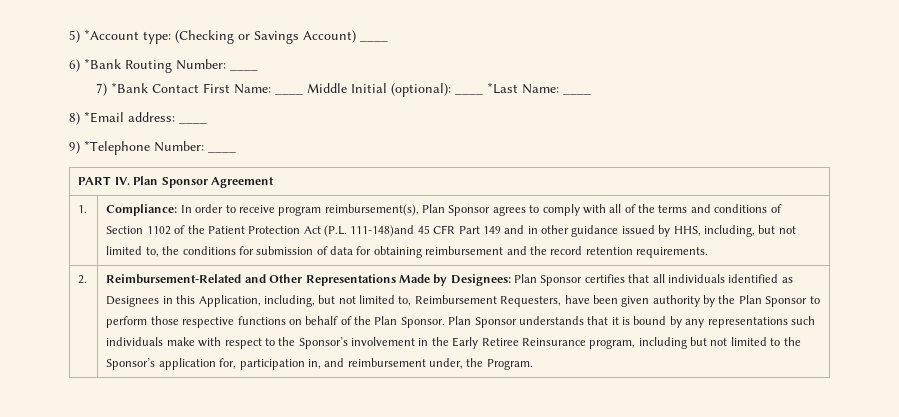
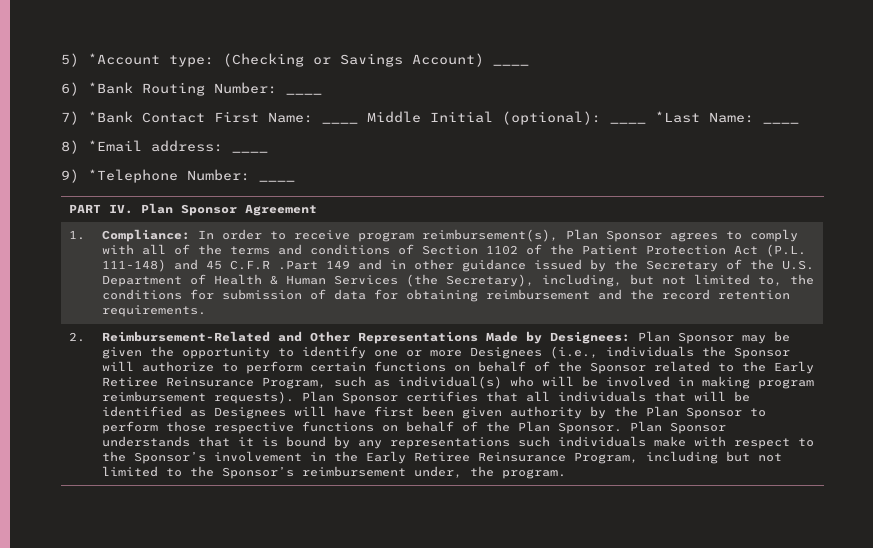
- Compliance: In order to receive program reimbursement(s), Plan Sponsor agrees to comply with all of the terms and conditions of Section 1102 of the Patient Protection Act (P.L. 111-148)and 45 CFR Part 149 and in other guidance issued by HHS, including, but not limited to, the conditions for submission of data for obtaining reimbursement and the record retention requirements.
+ Compliance: In order to receive program reimbursement(s), Plan Sponsor agrees to comply with all of the terms and conditions of Section 1102 of the Patient Protection Act (P.L. 111-148) and 45 C.F.R .Part 149 and in other guidance issued by the Secretary of the U.S. Department of Health & Human Services (the Secretary), including, but not limited to, the conditions for submission of data for obtaining reimbursement and the record retention requirements.
- Reimbursement-Related and Other Representations Made by Designees: Plan Sponsor certifies that all individuals identified as Designees in this Application, including, but not limited to, Reimbursement Requesters, have been given authority by the Plan Sponsor to perform those respective functions on behalf of the Plan Sponsor.
+ Reimbursement-Related and Other Representations Made by Designees: Plan Sponsor may be given the opportunity to identify one or more Designees (i.e., individuals the Sponsor will authorize to perform certain functions on behalf of the Sponsor related to the Early Retiree Reinsurance Program, such as individual(s) who will be involved in making program reimbursement requests). Plan Sponsor certifies that all individuals that will be identified as Designees will have first been given authority by the Plan Sponsor to perform those respective functions on behalf of the Plan Sponsor.
- Plan Sponsor understands that it is bound by any representations such individuals make with respect to the Sponsor’s involvement in the Early Retiree Reinsurance program, including but not limited to the Sponsor’s application for, participation in, and reimbursement under, the Program.
+ Plan Sponsor understands that it is bound by any representations such individuals make with respect to the Sponsor’s involvement in the Early Retiree Reinsurance Program, including but not limited to the Sponsor’s reimbursement under, the program.

